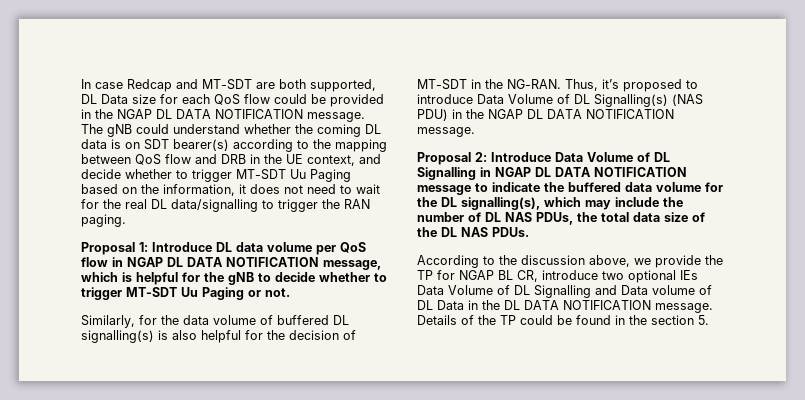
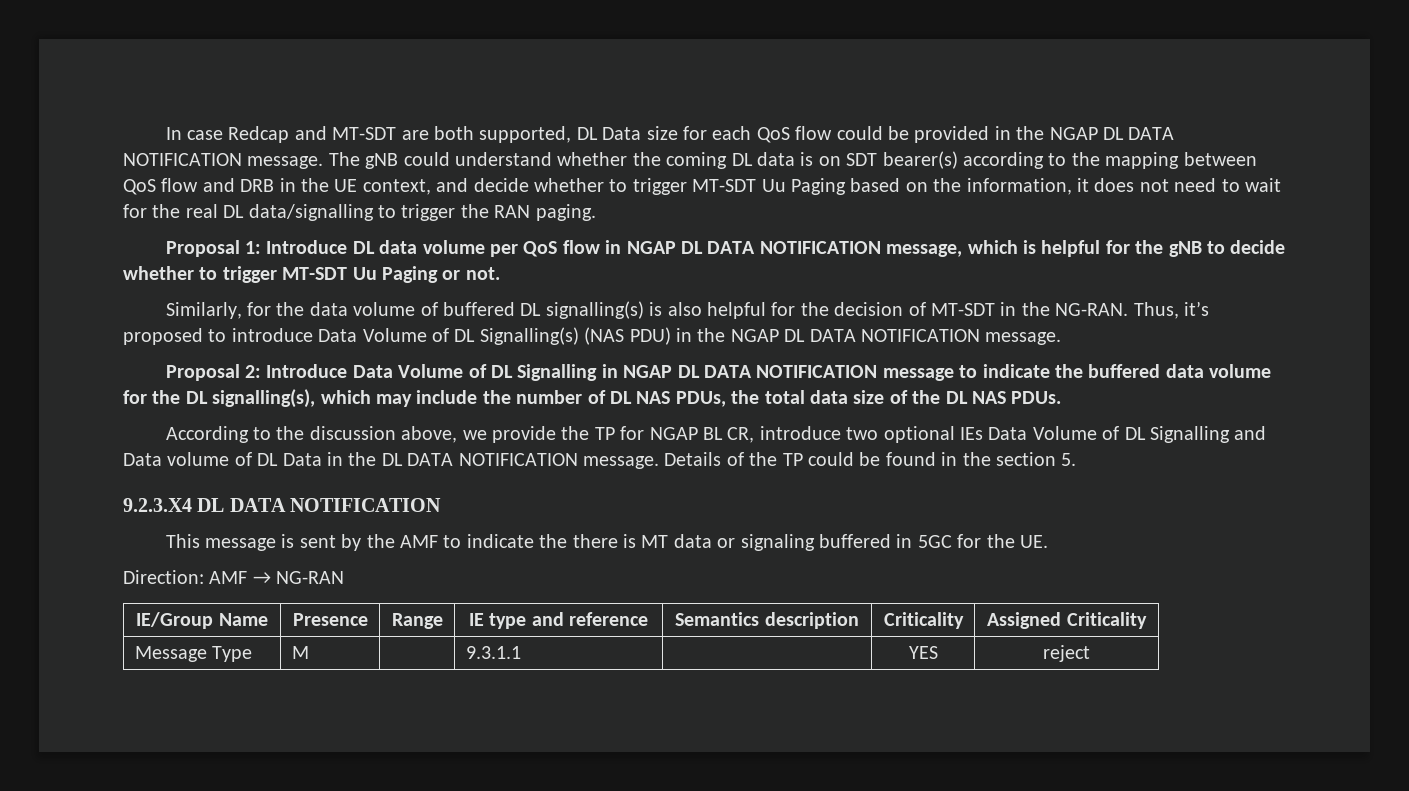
+ 9.2.3.X4 DL DATA NOTIFICATION
+ This message is sent by the AMF to indicate the there is MT data or signaling buffered in 5GC for the UE.
+ Direction: AMF → NG-RAN
+ IE/Group Name | Presence | Range | IE type and reference | Semantics description | Criticality | Assigned Criticality
+ Message Type | M | | 9.3.1.1 | | YES | reject

